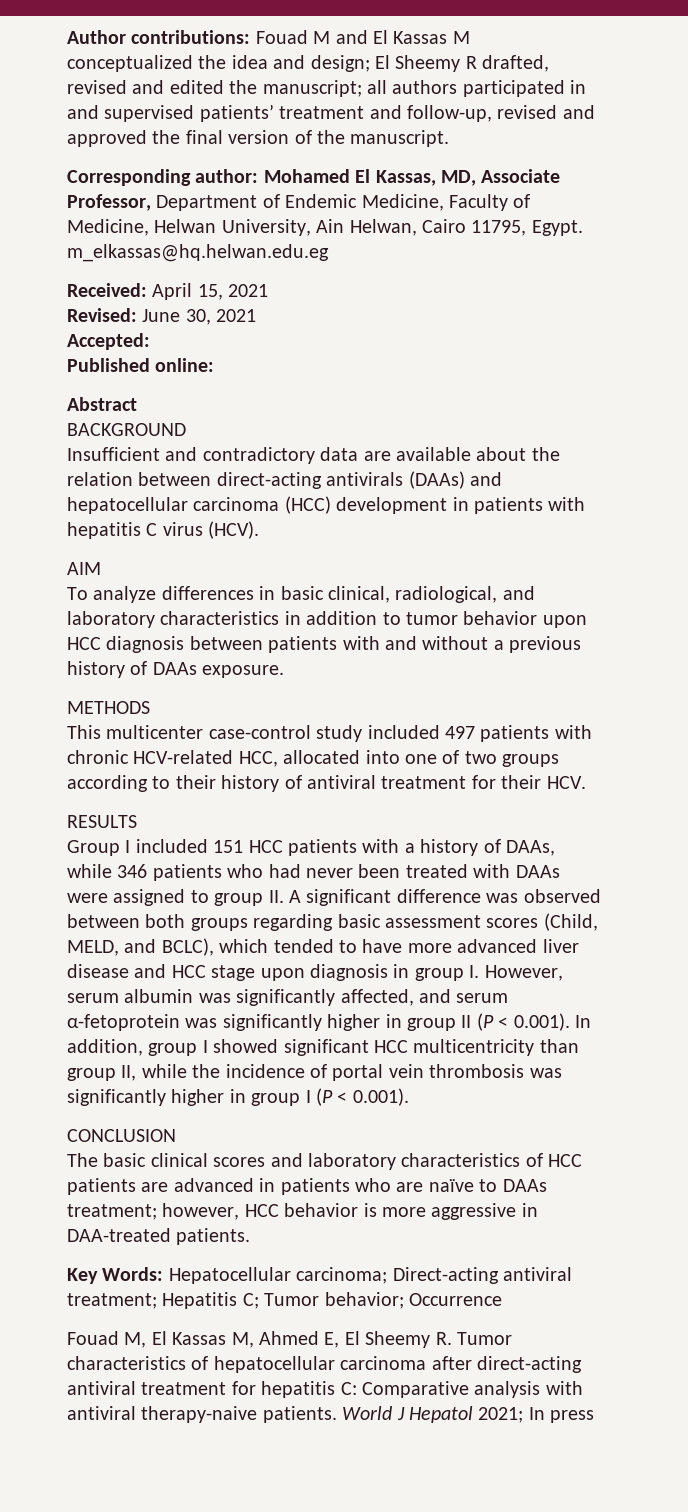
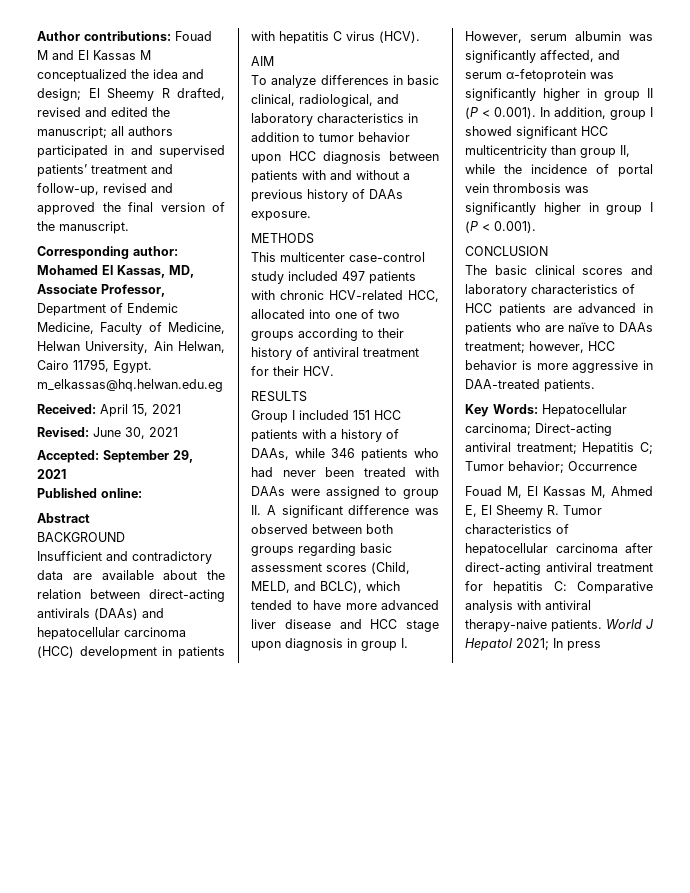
- Accepted:
+ Accepted: September 29, 2021

